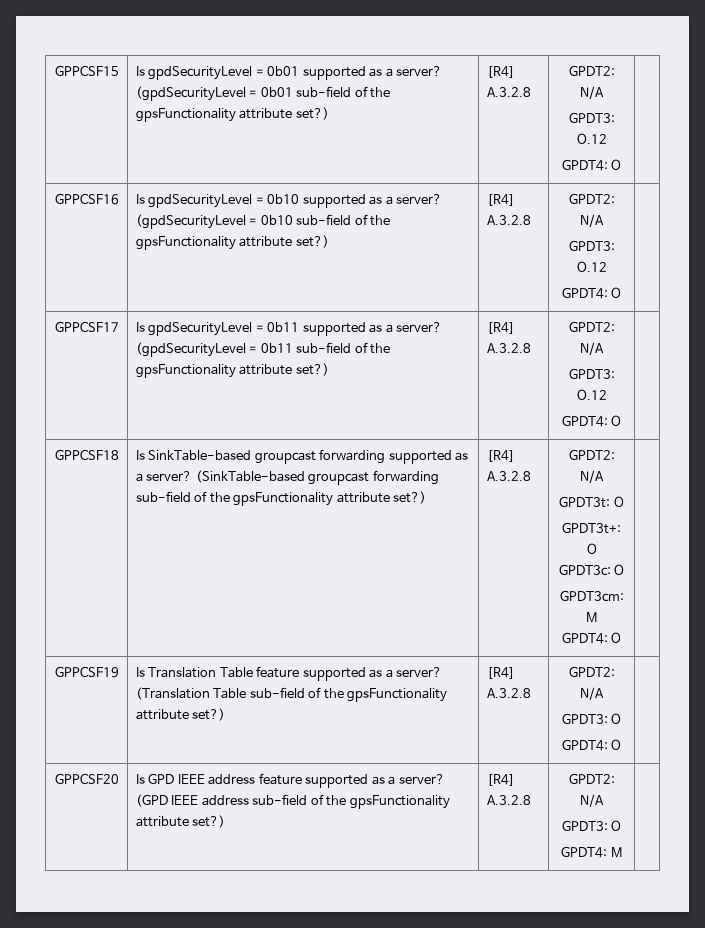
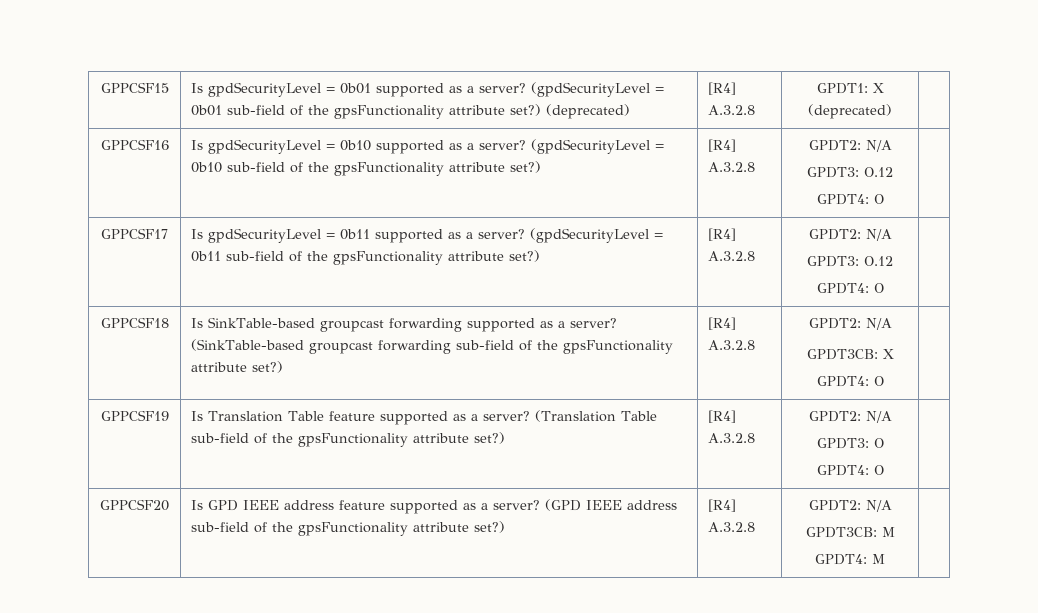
- GPPCSF15 | Is gpdSecurityLevel = 0b01 supported as a server? (gpdSecurityLevel = 0b01 sub-field of the gpsFunctionality attribute set?) | [R4] A.3.2.8 | GPDT2: N/A
- GPDT3: O.12
- GPDT4: O |
+ GPPCSF15 | Is gpdSecurityLevel = 0b01 supported as a server? (gpdSecurityLevel = 0b01 sub-field of the gpsFunctionality attribute set?) (deprecated) | [R4] A.3.2.8 | GPDT1: X (deprecated) |
  GPPCSF18 | Is SinkTable-based groupcast forwarding supported as a server? (SinkTable-based groupcast forwarding sub-field of the gpsFunctionality attribute set?) | [R4] A.3.2.8 | GPDT2: N/A
- GPDT3t: O
- GPDT3t+: O
- GPDT3c: O
- GPDT3cm: M
+ GPDT3CB: X
  GPPCSF20 | Is GPD IEEE address feature supported as a server? (GPD IEEE address sub-field of the gpsFunctionality attribute set?) | [R4] A.3.2.8 | GPDT2: N/A
- GPDT3: O
+ GPDT3CB: M

